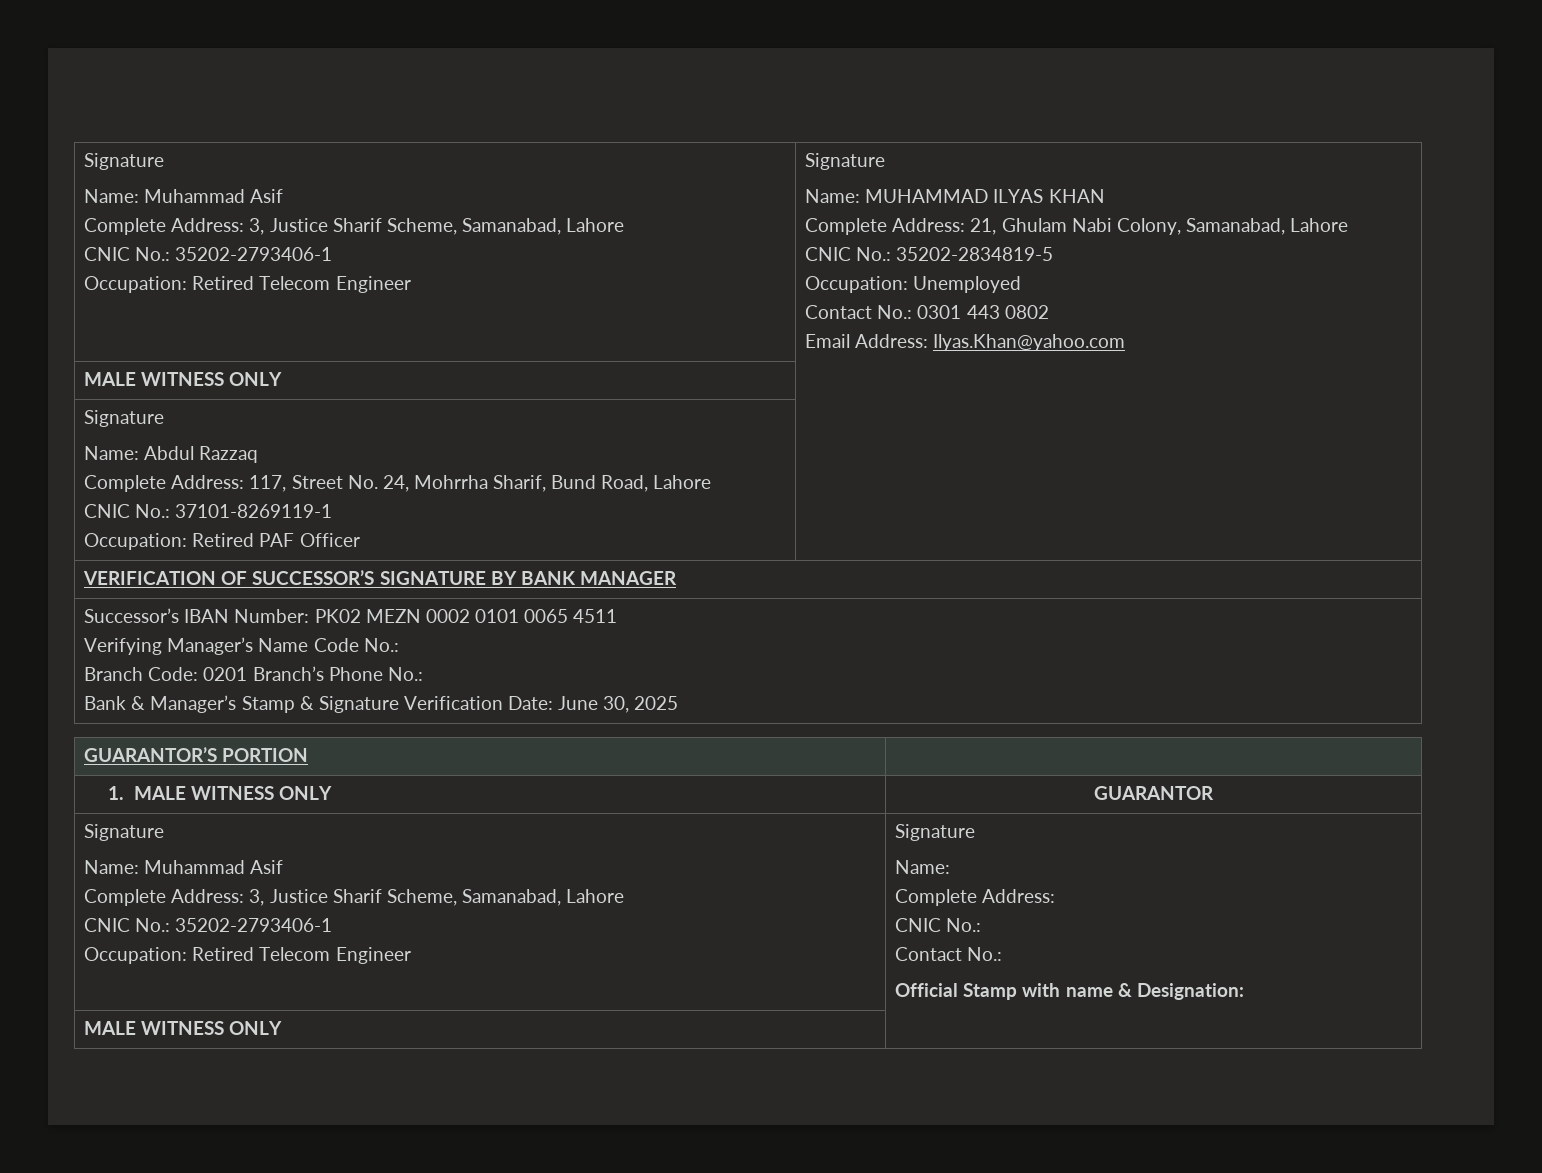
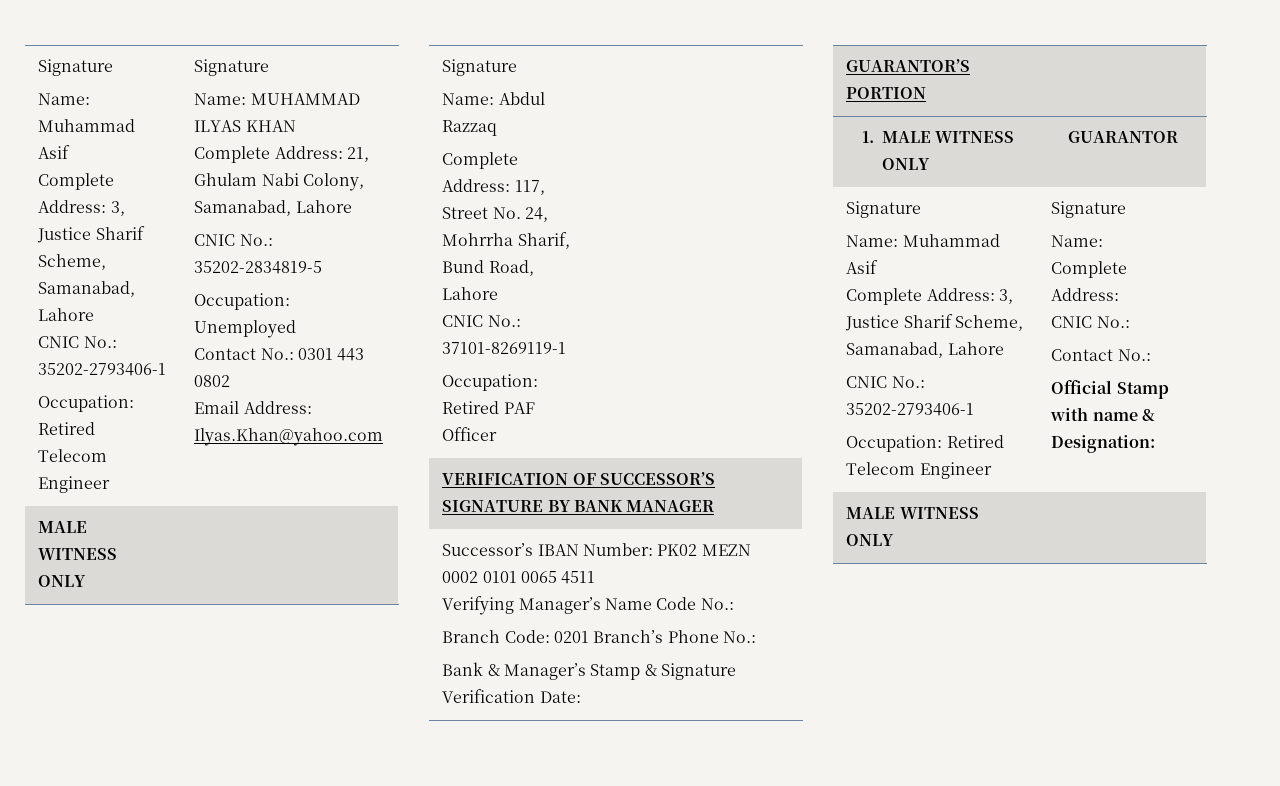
  Successor’s IBAN Number: PK02 MEZN 0002 0101 0065 4511
  Verifying Manager’s Name Code No.:
  Branch Code: 0201 Branch’s Phone No.:
- Bank & Manager’s Stamp & Signature Verification Date: June 30, 2025
+ Bank & Manager’s Stamp & Signature Verification Date:

